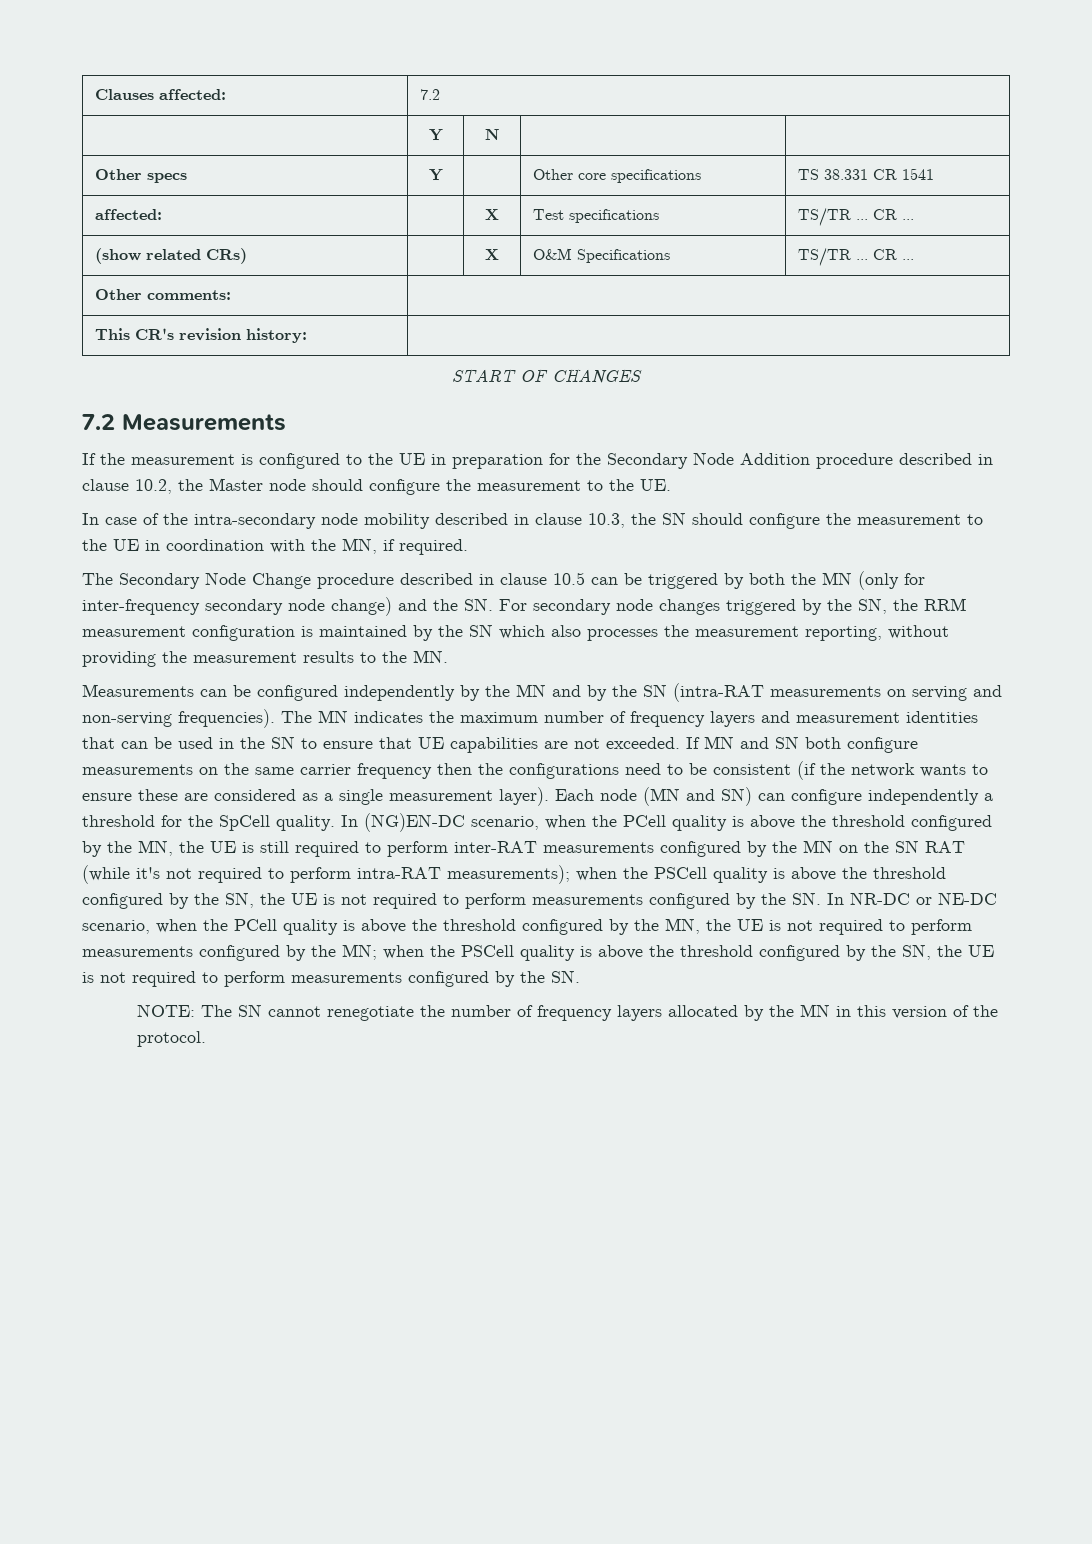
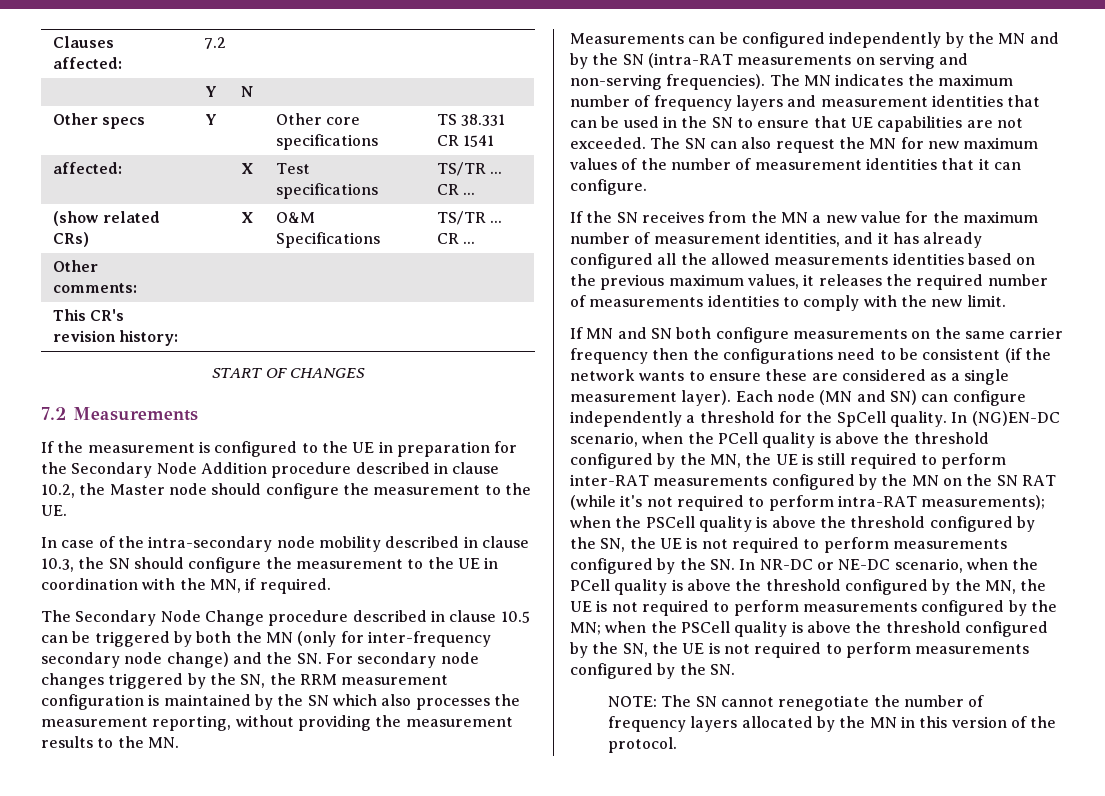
- The MN indicates the maximum number of frequency layers and measurement identities that can be used in the SN to ensure that UE capabilities are not exceeded. If MN and SN both configure measurements on the same carrier frequency then the configurations need to be consistent (if the network wants to ensure these are considered as a single measurement layer).
+ The MN indicates the maximum number of frequency layers and measurement identities that can be used in the SN to ensure that UE capabilities are not exceeded. The SN can also request the MN for new maximum values of the number of measurement identities that it can configure.
+ If the SN receives from the MN a new value for the maximum number of measurement identities, and it has already configured all the allowed measurements identities based on the previous maximum values, it releases the required number of measurements identities to comply with the new limit.
+ If MN and SN both configure measurements on the same carrier frequency then the configurations need to be consistent (if the network wants to ensure these are considered as a single measurement layer).

